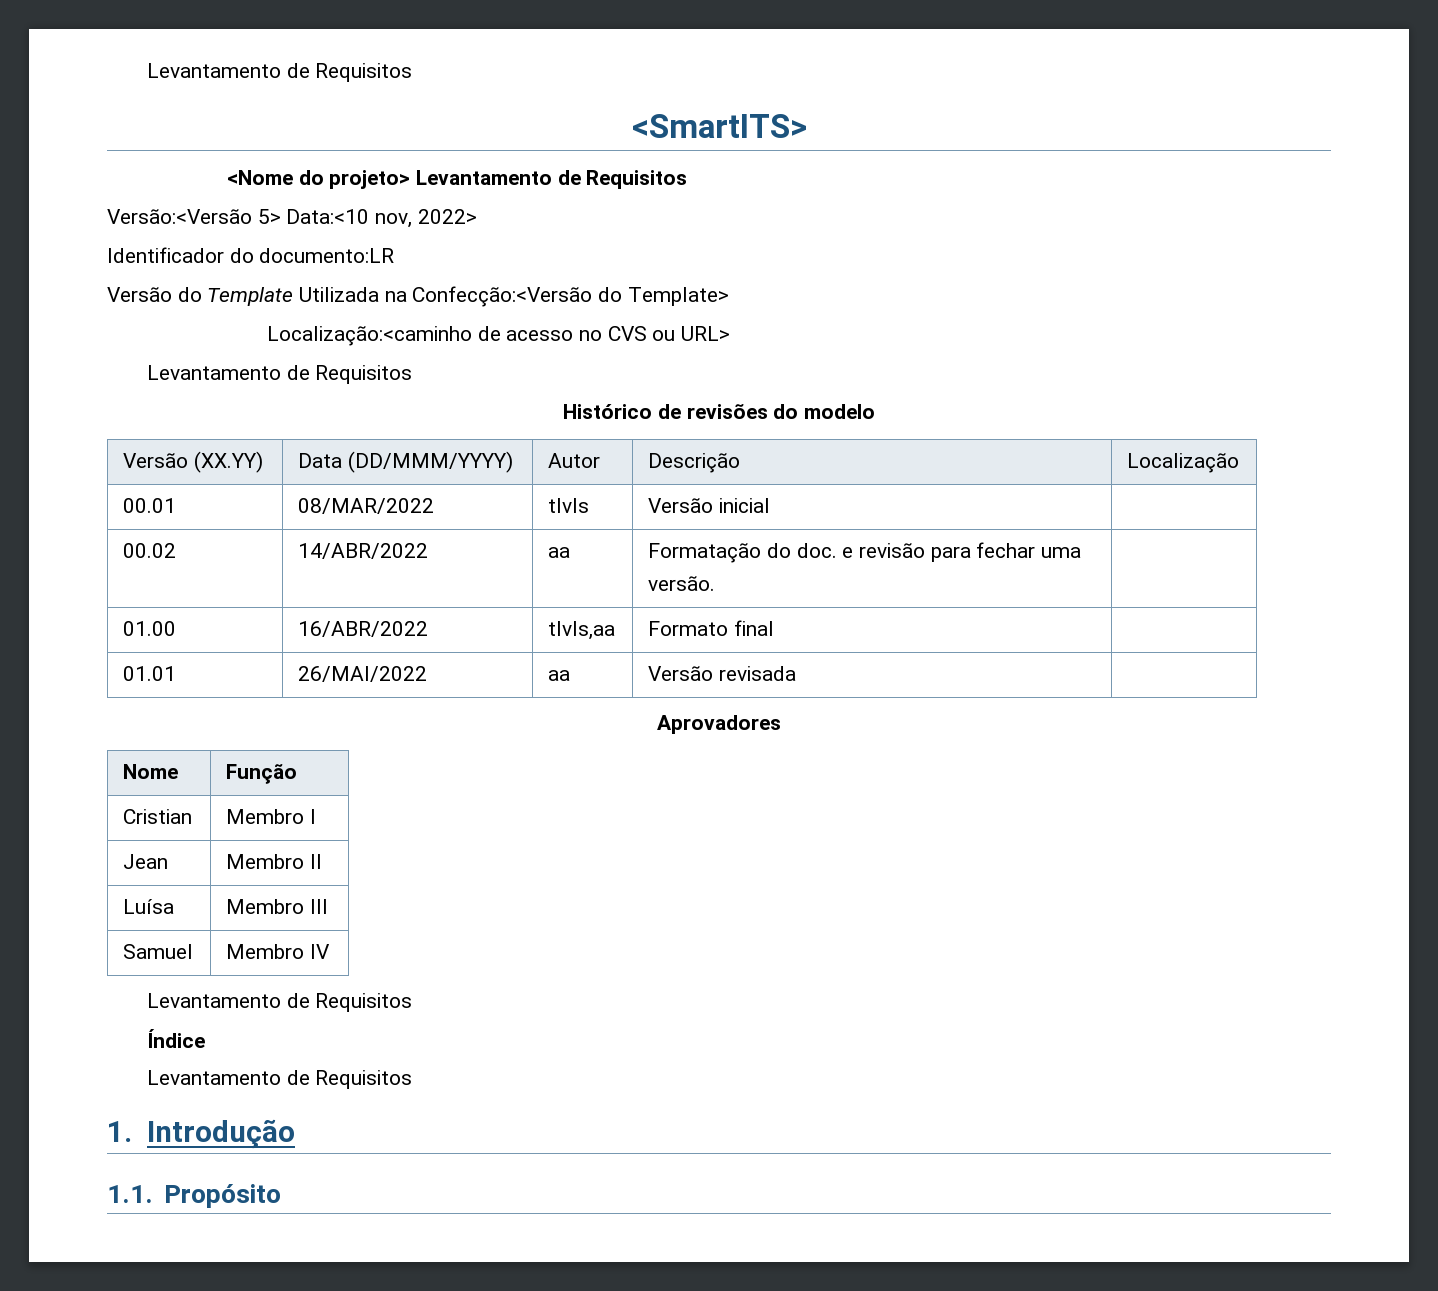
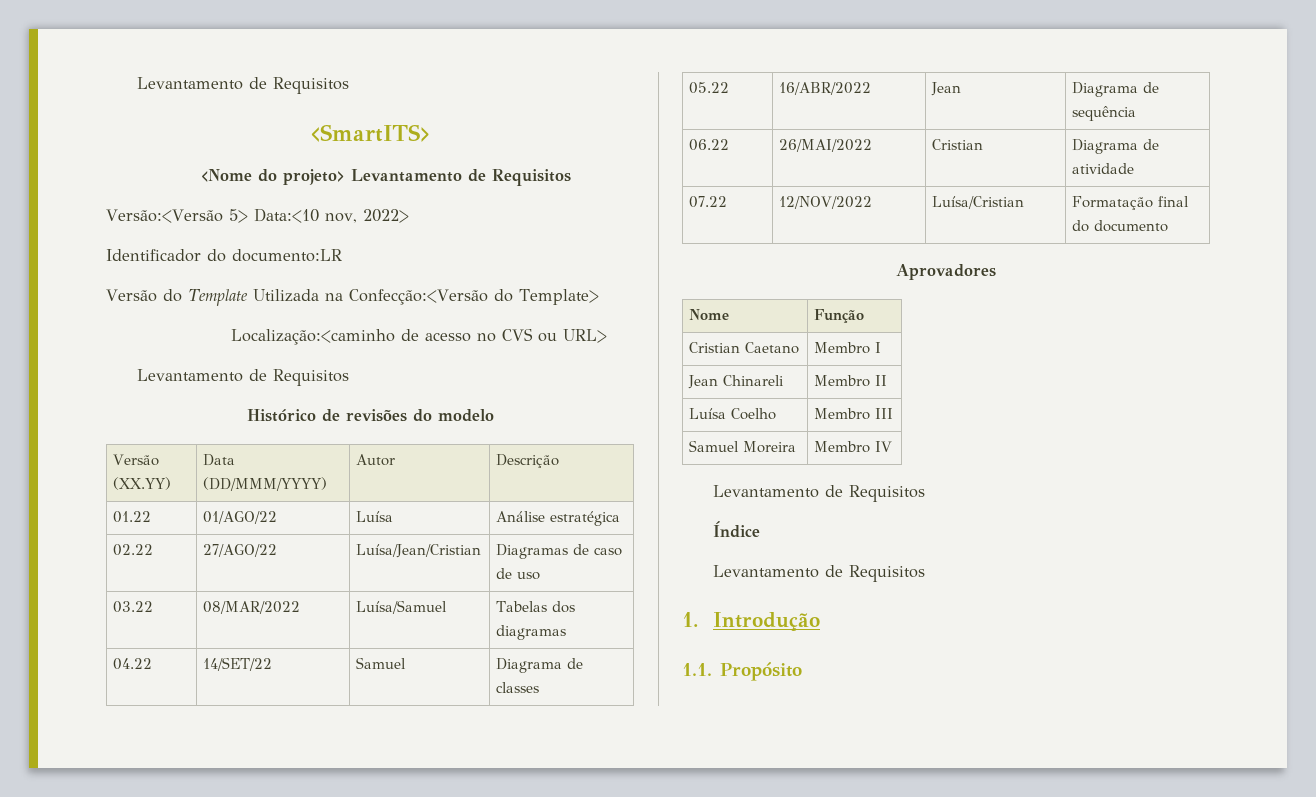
- Versão (XX.YY) | Data (DD/MMM/YYYY) | Autor | Descrição | Localização
- 00.01 | 08/MAR/2022 | tlvls | Versão inicial |
- 00.02 | 14/ABR/2022 | aa | Formatação do doc. e revisão para fechar uma
- versão. |
- 01.00 | 16/ABR/2022 | tlvls,aa | Formato final |
- 01.01 | 26/MAI/2022 | aa | Versão revisada |
+ Versão (XX.YY) | Data (DD/MMM/YYYY) | Autor | Descrição
+ 01.22 | 01/AGO/22 | Luísa | Análise estratégica
+ 02.22 | 27/AGO/22 | Luísa/Jean/Cristian | Diagramas de caso de uso
+ 03.22 | 08/MAR/2022 | Luísa/Samuel | Tabelas dos diagramas
+ 04.22 | 14/SET/22 | Samuel | Diagrama de classes
+ 05.22 | 16/ABR/2022 | Jean | Diagrama de sequência
+ 06.22 | 26/MAI/2022 | Cristian | Diagrama de atividade
+ 07.22 | 12/NOV/2022 | Luísa/Cristian | Formatação final do documento
- Cristian | Membro I
+ Cristian Caetano | Membro I
- Jean | Membro II
+ Jean Chinareli | Membro II
- Luísa | Membro III
+ Luísa Coelho | Membro III
- Samuel | Membro IV
+ Samuel Moreira | Membro IV

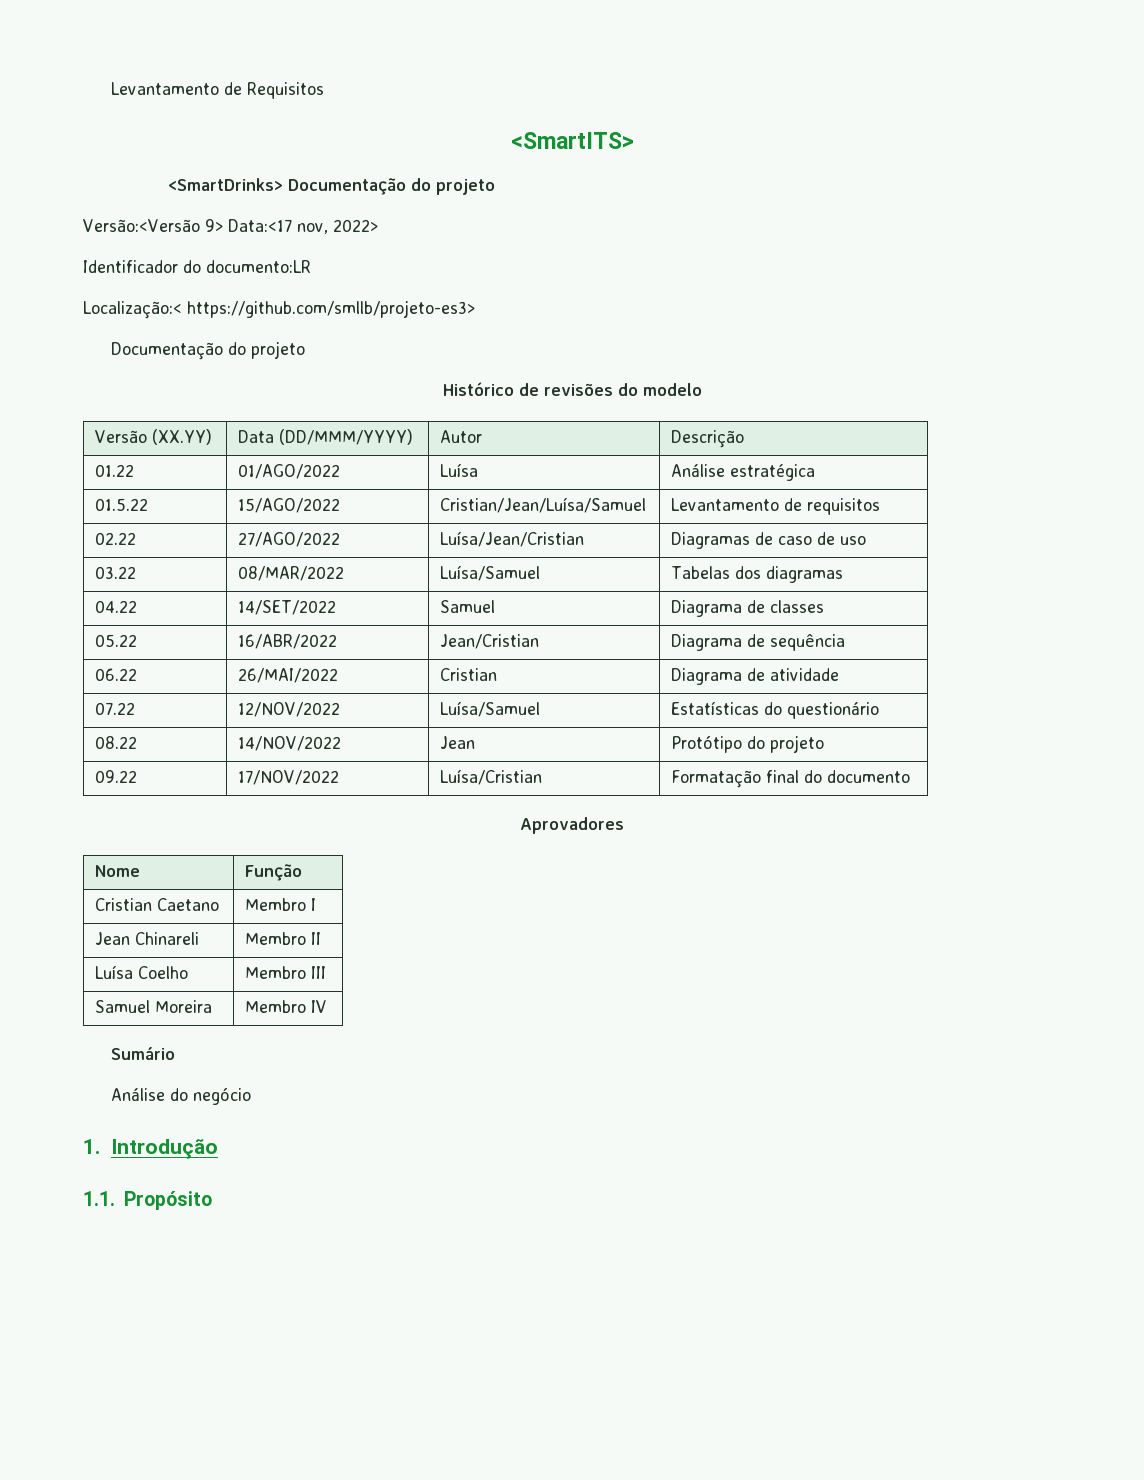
- <Nome do projeto> Levantamento de Requisitos
+ <SmartDrinks> Documentação do projeto
- Versão:<Versão 5> Data:<10 nov, 2022>
+ Versão:<Versão 9> Data:<17 nov, 2022>
- Versão do Template Utilizada na Confecção:<Versão do Template>
- Localização:<caminho de acesso no CVS ou URL>
- Levantamento de Requisitos
+ Localização:< https://github.com/smllb/projeto-es3>
+ Documentação do projeto
- 01.22 | 01/AGO/22 | Luísa | Análise estratégica
+ 01.22 | 01/AGO/2022 | Luísa | Análise estratégica
+ 01.5.22 | 15/AGO/2022 | Cristian/Jean/Luísa/Samuel | Levantamento de requisitos
- 02.22 | 27/AGO/22 | Luísa/Jean/Cristian | Diagramas de caso de uso
+ 02.22 | 27/AGO/2022 | Luísa/Jean/Cristian | Diagramas de caso de uso
- 04.22 | 14/SET/22 | Samuel | Diagrama de classes
+ 04.22 | 14/SET/2022 | Samuel | Diagrama de classes
- 05.22 | 16/ABR/2022 | Jean | Diagrama de sequência
+ 05.22 | 16/ABR/2022 | Jean/Cristian | Diagrama de sequência
- 07.22 | 12/NOV/2022 | Luísa/Cristian | Formatação final do documento
+ 07.22 | 12/NOV/2022 | Luísa/Samuel | Estatísticas do questionário
+ 08.22 | 14/NOV/2022 | Jean | Protótipo do projeto
+ 09.22 | 17/NOV/2022 | Luísa/Cristian | Formatação final do documento
  Samuel Moreira | Membro IV
- Levantamento de Requisitos
- Índice
- Levantamento de Requisitos
+ Sumário
+ Análise do negócio

